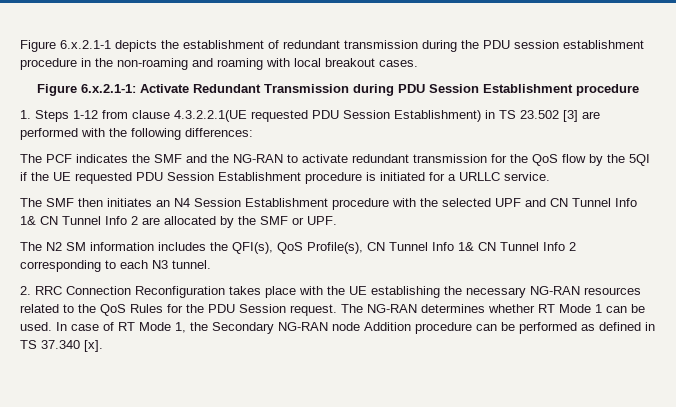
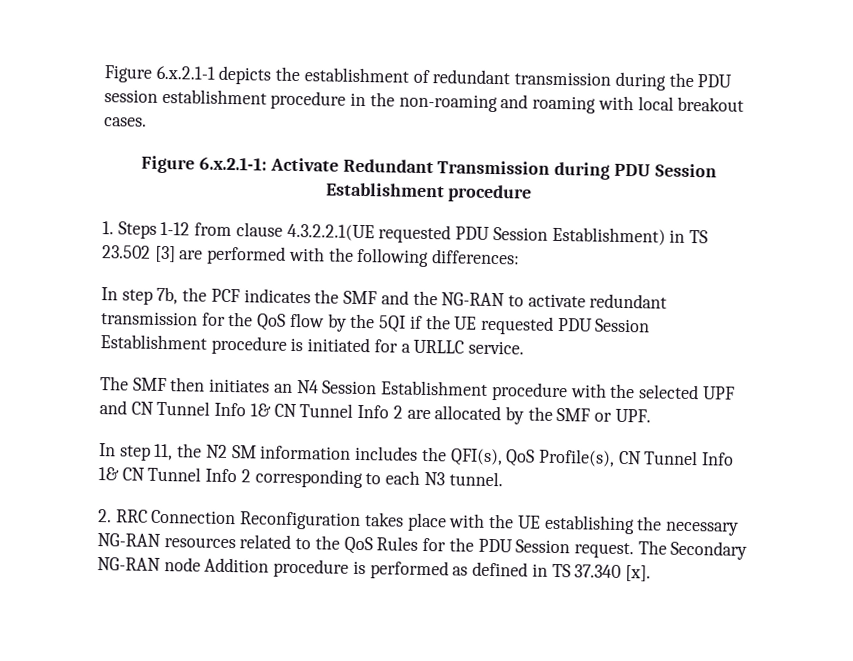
- The PCF indicates the SMF and the NG-RAN to activate redundant transmission for the QoS flow by the 5QI if the UE requested PDU Session Establishment procedure is initiated for a URLLC service.
+ In step 7b, the PCF indicates the SMF and the NG-RAN to activate redundant transmission for the QoS flow by the 5QI if the UE requested PDU Session Establishment procedure is initiated for a URLLC service.
- The N2 SM information includes the QFI(s), QoS Profile(s), CN Tunnel Info 1& CN Tunnel Info 2 corresponding to each N3 tunnel.
+ In step 11, the N2 SM information includes the QFI(s), QoS Profile(s), CN Tunnel Info 1& CN Tunnel Info 2 corresponding to each N3 tunnel.
- The NG-RAN determines whether RT Mode 1 can be used. In case of RT Mode 1, the Secondary NG-RAN node Addition procedure can be performed as defined in TS 37.340 [x].
+ The Secondary NG-RAN node Addition procedure is performed as defined in TS 37.340 [x].

